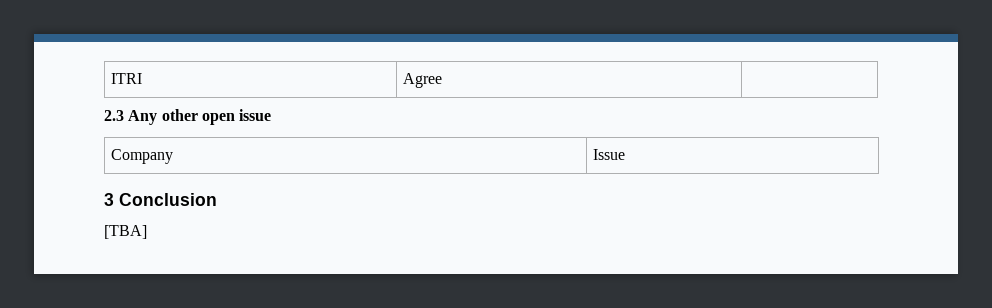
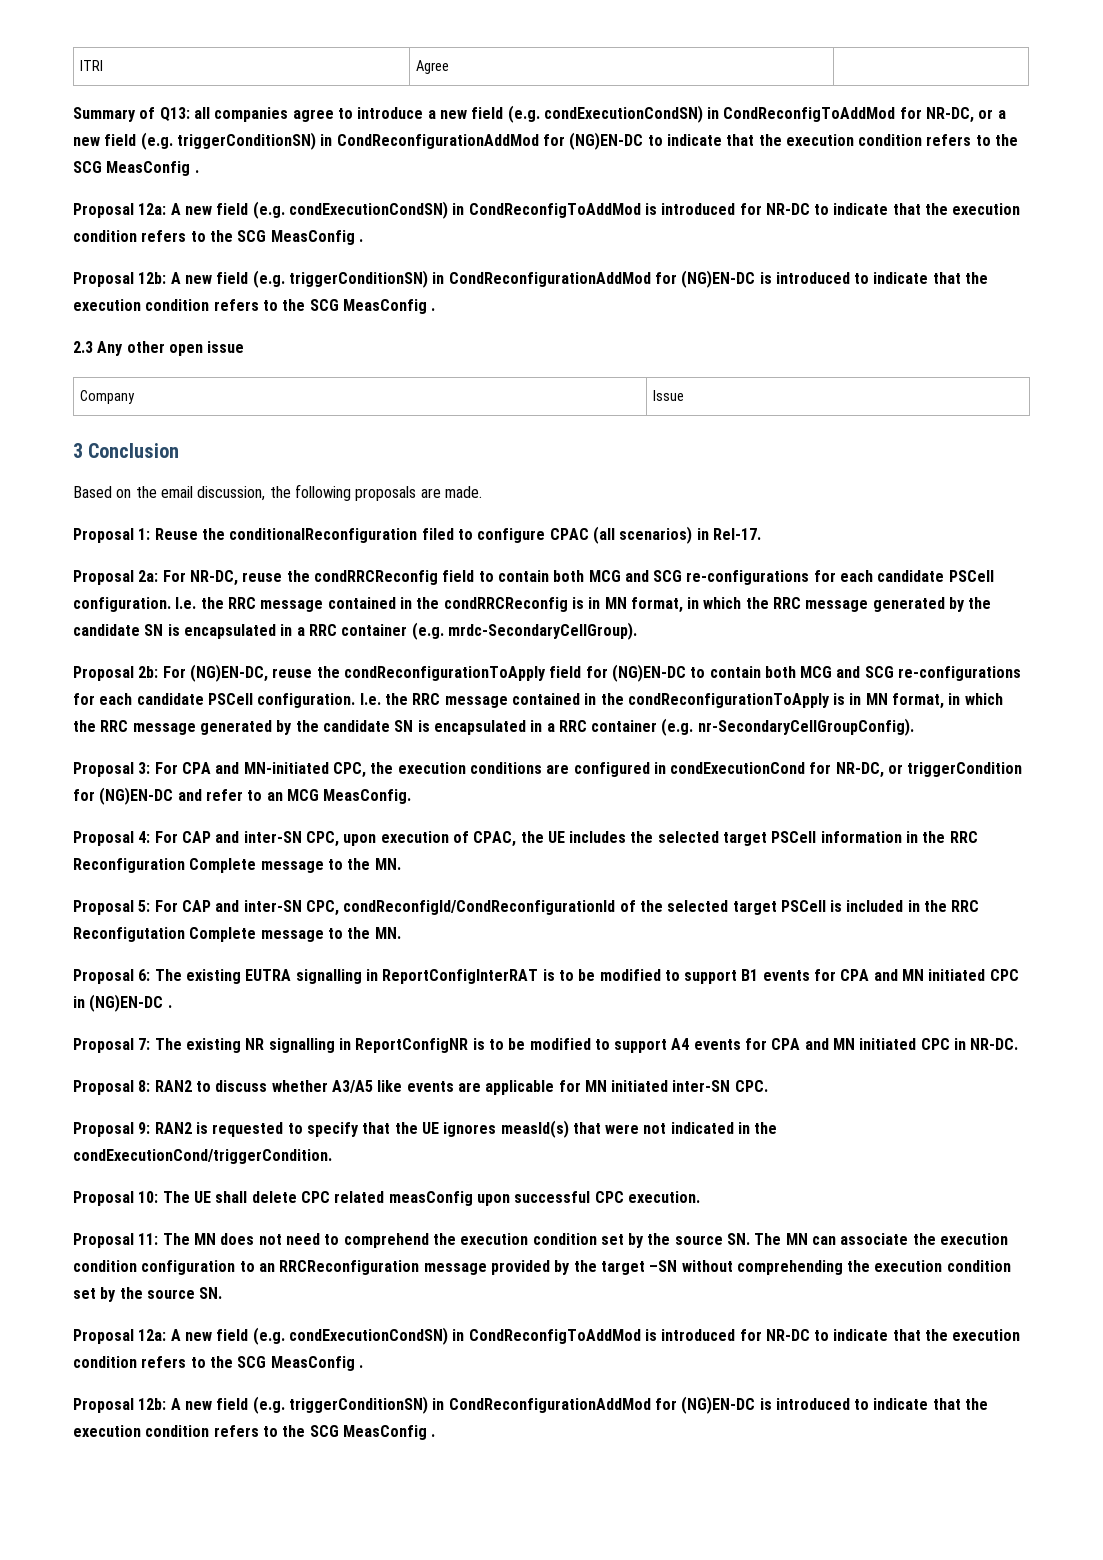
+ Summary of Q13: all companies agree to introduce a new field (e.g. condExecutionCondSN) in CondReconfigToAddMod for NR-DC, or a new field (e.g. triggerConditionSN) in CondReconfigurationAddMod for (NG)EN-DC to indicate that the execution condition refers to the SCG MeasConfig .
+ Proposal 12a: A new field (e.g. condExecutionCondSN) in CondReconfigToAddMod is introduced for NR-DC to indicate that the execution condition refers to the SCG MeasConfig .
+ Proposal 12b: A new field (e.g. triggerConditionSN) in CondReconfigurationAddMod for (NG)EN-DC is introduced to indicate that the execution condition refers to the SCG MeasConfig .
- [TBA]
+ Based on the email discussion, the following proposals are made.
+ Proposal 1: Reuse the conditionalReconfiguration filed to configure CPAC (all scenarios) in Rel-17.
+ Proposal 2a: For NR-DC, reuse the condRRCReconfig field to contain both MCG and SCG re-configurations for each candidate PSCell configuration. I.e. the RRC message contained in the condRRCReconfig is in MN format, in which the RRC message generated by the candidate SN is encapsulated in a RRC container (e.g. mrdc-SecondaryCellGroup).
+ Proposal 2b: For (NG)EN-DC, reuse the condReconfigurationToApply field for (NG)EN-DC to contain both MCG and SCG re-configurations for each candidate PSCell configuration. I.e. the RRC message contained in the condReconfigurationToApply is in MN format, in which the RRC message generated by the candidate SN is encapsulated in a RRC container (e.g. nr-SecondaryCellGroupConfig).
+ Proposal 3: For CPA and MN-initiated CPC, the execution conditions are configured in condExecutionCond for NR-DC, or triggerCondition for (NG)EN-DC and refer to an MCG MeasConfig.
+ Proposal 4: For CAP and inter-SN CPC, upon execution of CPAC, the UE includes the selected target PSCell information in the RRC Reconfiguration Complete message to the MN.
+ Proposal 5: For CAP and inter-SN CPC, condReconfigId/CondReconfigurationId of the selected target PSCell is included in the RRC Reconfigutation Complete message to the MN.
+ Proposal 6: The existing EUTRA signalling in ReportConfigInterRAT is to be modified to support B1 events for CPA and MN initiated CPC in (NG)EN-DC .
+ Proposal 7: The existing NR signalling in ReportConfigNR is to be modified to support A4 events for CPA and MN initiated CPC in NR-DC.
+ Proposal 8: RAN2 to discuss whether A3/A5 like events are applicable for MN initiated inter-SN CPC.
+ Proposal 9: RAN2 is requested to specify that the UE ignores measId(s) that were not indicated in the condExecutionCond/triggerCondition.
+ Proposal 10: The UE shall delete CPC related measConfig upon successful CPC execution.
+ Proposal 11: The MN does not need to comprehend the execution condition set by the source SN. The MN can associate the execution condition configuration to an RRCReconfiguration message provided by the target –SN without comprehending the execution condition set by the source SN.
+ Proposal 12a: A new field (e.g. condExecutionCondSN) in CondReconfigToAddMod is introduced for NR-DC to indicate that the execution condition refers to the SCG MeasConfig .
+ Proposal 12b: A new field (e.g. triggerConditionSN) in CondReconfigurationAddMod for (NG)EN-DC is introduced to indicate that the execution condition refers to the SCG MeasConfig .

